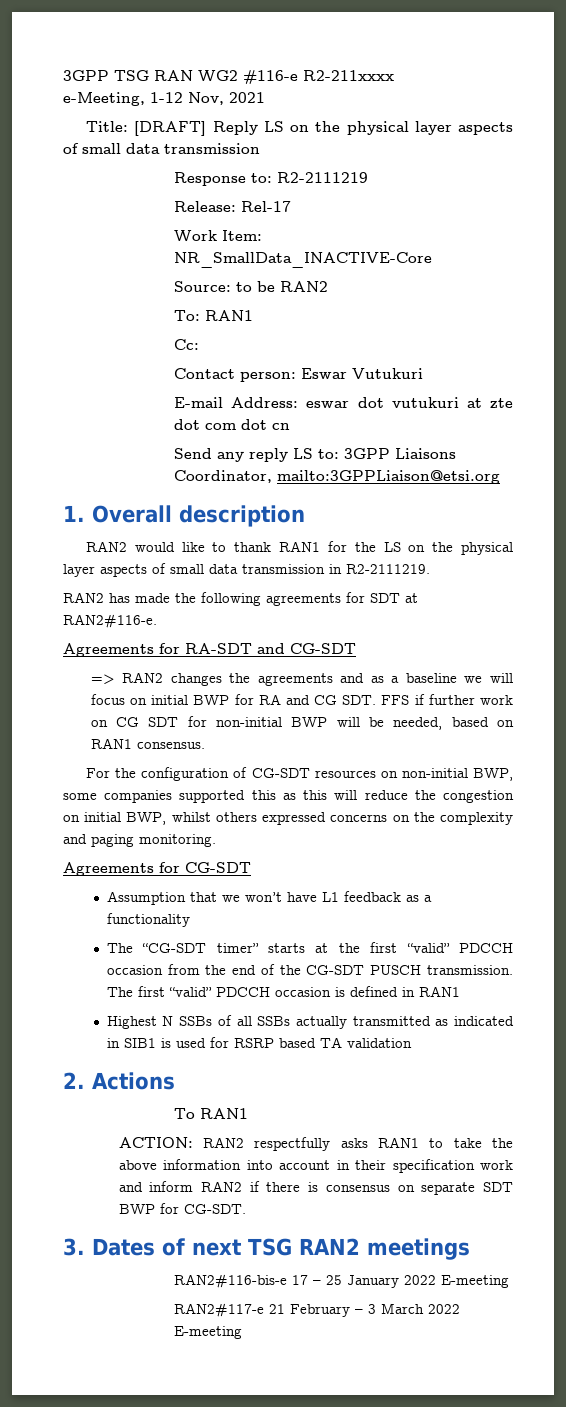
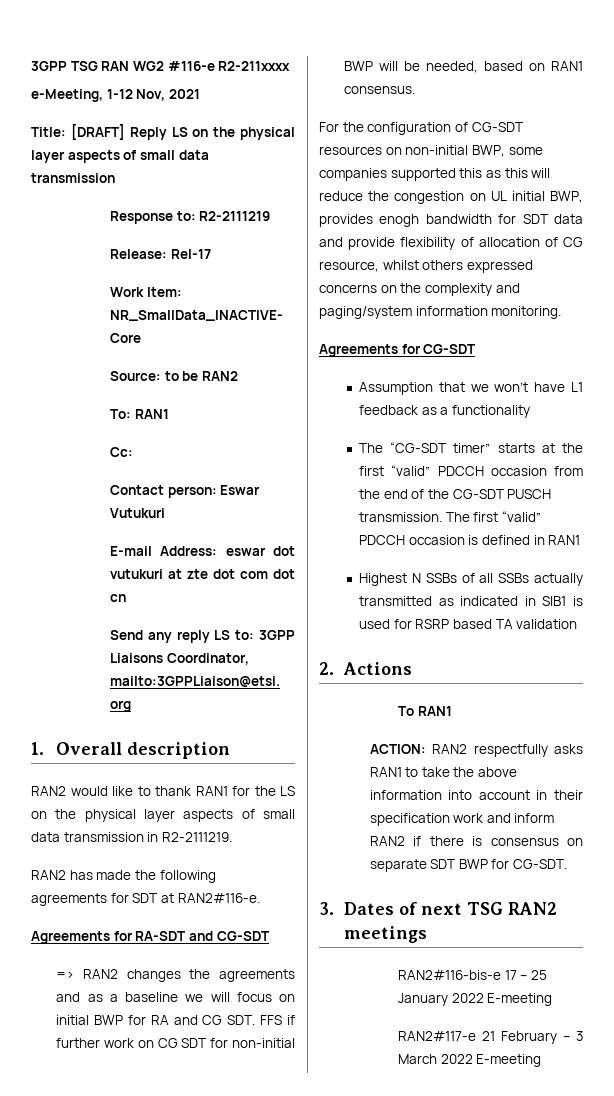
- For the configuration of CG-SDT resources on non-initial BWP, some companies supported this as this will reduce the congestion on initial BWP, whilst others expressed concerns on the complexity and paging monitoring.
+ For the configuration of CG-SDT resources on non-initial BWP, some companies supported this as this will reduce the congestion on UL initial BWP, provides enogh bandwidth for SDT data and provide flexibility of allocation of CG resource, whilst others expressed concerns on the complexity and paging/system information monitoring.

